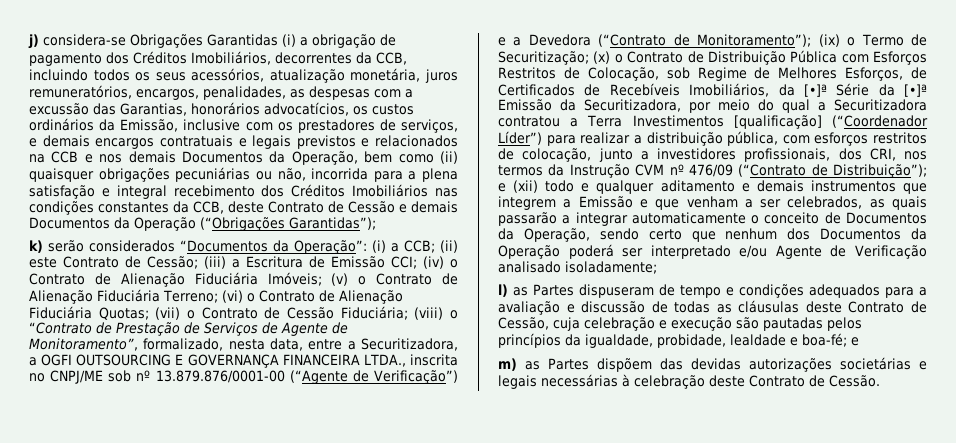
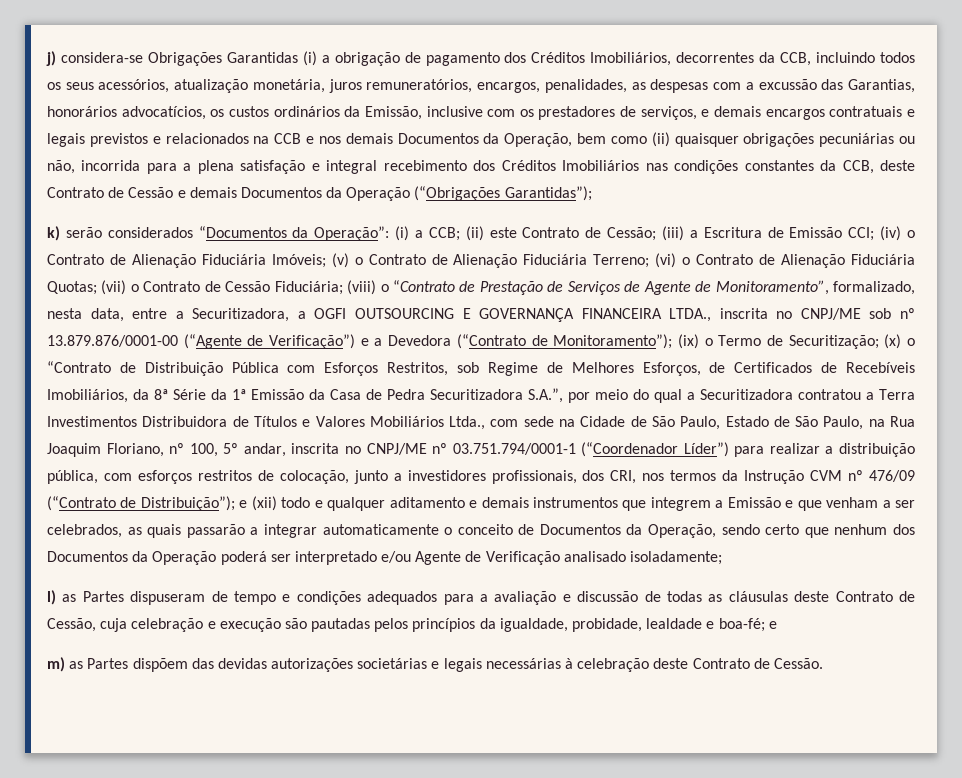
- (x) o Contrato de Distribuição Pública com Esforços Restritos de Colocação, sob Regime de Melhores Esforços, de Certificados de Recebíveis Imobiliários, da [•]ª Série da [•]ª Emissão da Securitizadora, por meio do qual a Securitizadora contratou a Terra Investimentos [qualificação] (“Coordenador Líder”) para realizar a distribuição pública, com esforços restritos de colocação, junto a investidores profissionais, dos CRI, nos termos da Instrução CVM nº 476/09 (“Contrato de Distribuição”);
+ (x) o “Contrato de Distribuição Pública com Esforços Restritos, sob Regime de Melhores Esforços, de Certificados de Recebíveis Imobiliários, da 8ª Série da 1ª Emissão da Casa de Pedra Securitizadora S.A.”, por meio do qual a Securitizadora contratou a Terra Investimentos Distribuidora de Títulos e Valores Mobiliários Ltda., com sede na Cidade de São Paulo, Estado de São Paulo, na Rua Joaquim Floriano, nº 100, 5º andar, inscrita no CNPJ/ME nº 03.751.794/0001-1 (“Coordenador Líder”) para realizar a distribuição pública, com esforços restritos de colocação, junto a investidores profissionais, dos CRI, nos termos da Instrução CVM nº 476/09 (“Contrato de Distribuição”);

